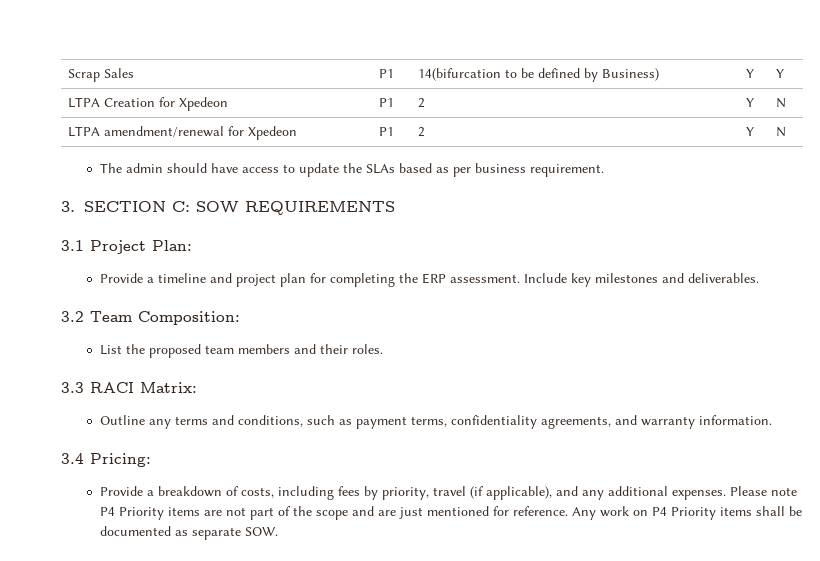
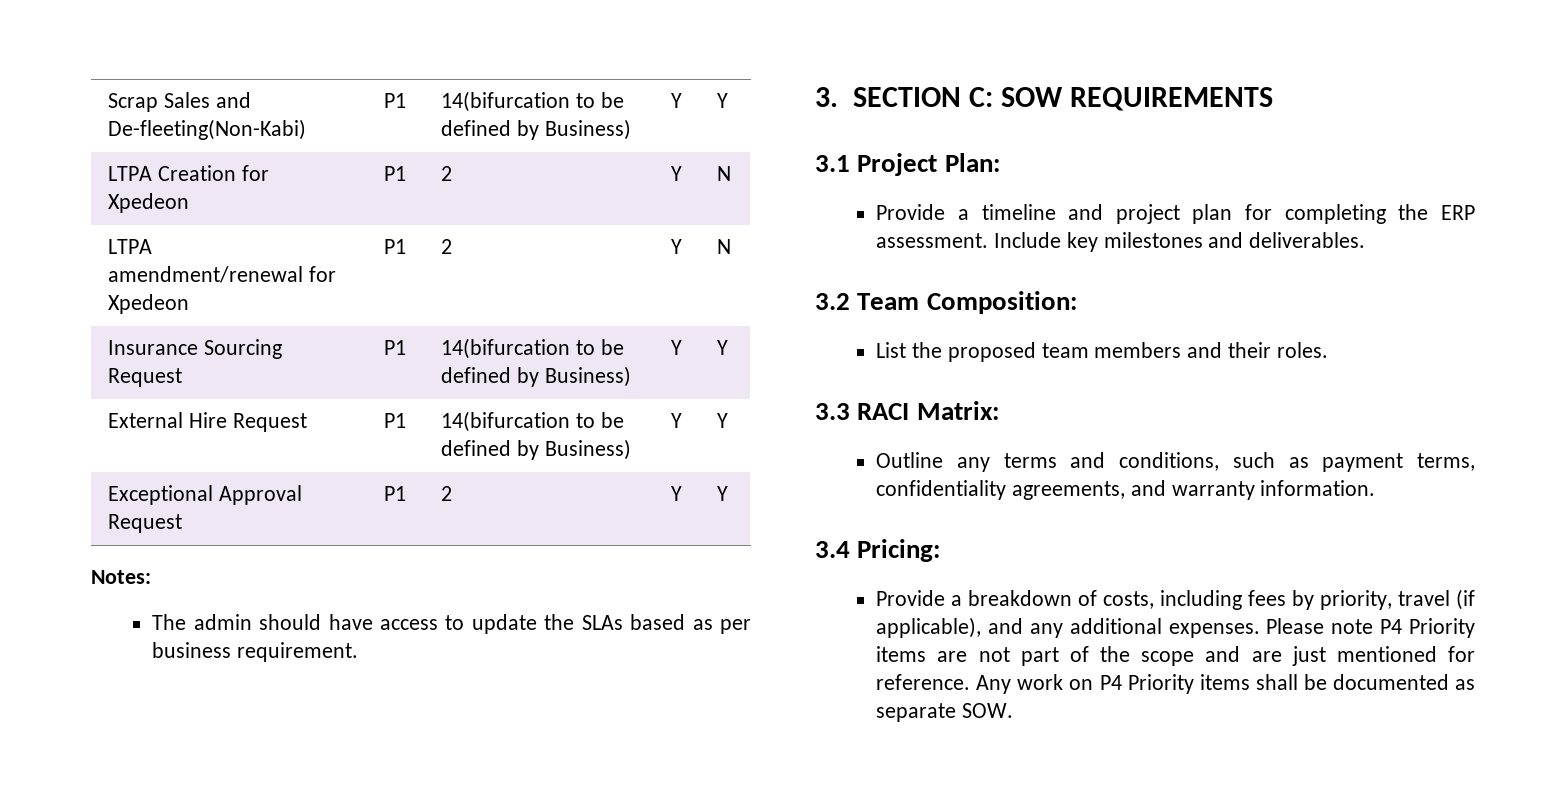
- Scrap Sales | P1 | 14(bifurcation to be defined by Business) | Y | Y
+ Scrap Sales and De-fleeting(Non-Kabi) | P1 | 14(bifurcation to be defined by Business) | Y | Y
+ Insurance Sourcing Request | P1 | 14(bifurcation to be defined by Business) | Y | Y
+ External Hire Request | P1 | 14(bifurcation to be defined by Business) | Y | Y
+ Exceptional Approval Request | P1 | 2 | Y | Y
+ Notes:

